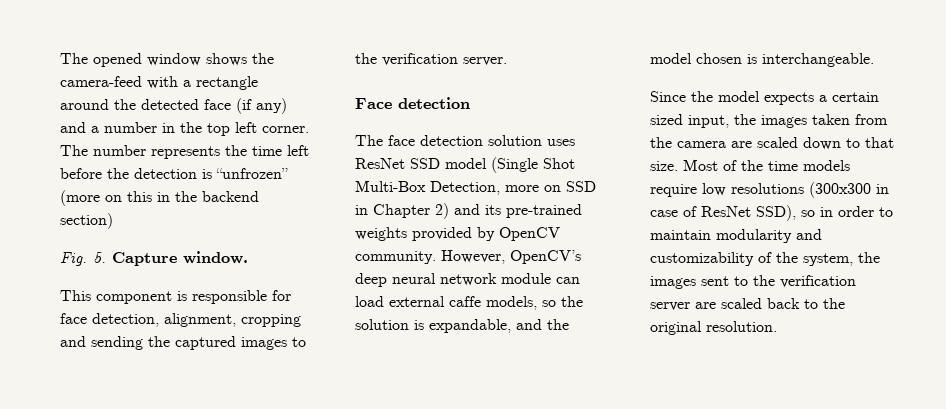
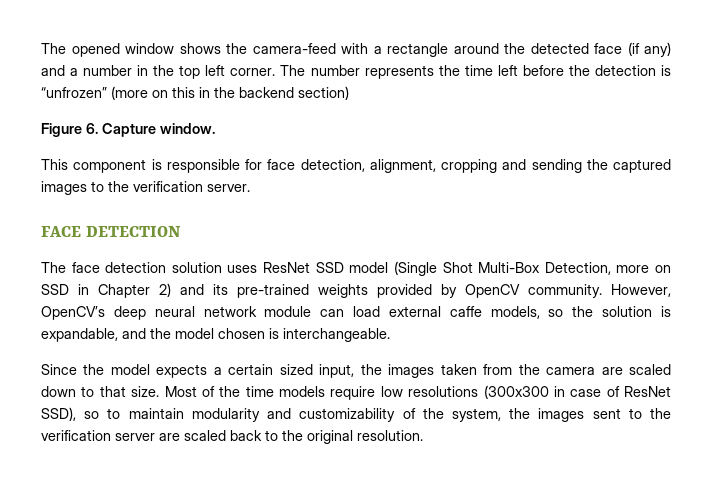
- Fig. 5. Capture window.
+ Figure 6. Capture window.
- Face detection
+ FACE DETECTION
- Most of the time models require low resolutions (300x300 in case of ResNet SSD), so in order to maintain modularity and customizability of the system, the images sent to the verification server are scaled back to the original resolution.
+ Most of the time models require low resolutions (300x300 in case of ResNet SSD), so to maintain modularity and customizability of the system, the images sent to the verification server are scaled back to the original resolution.

